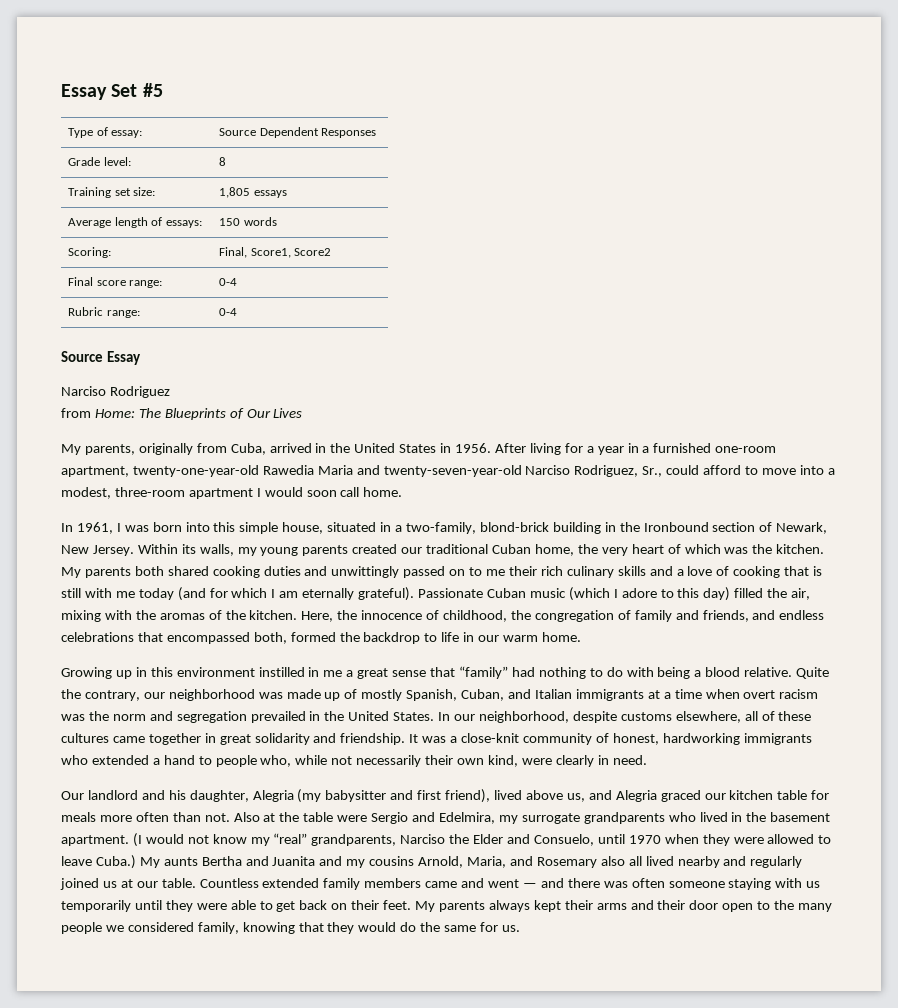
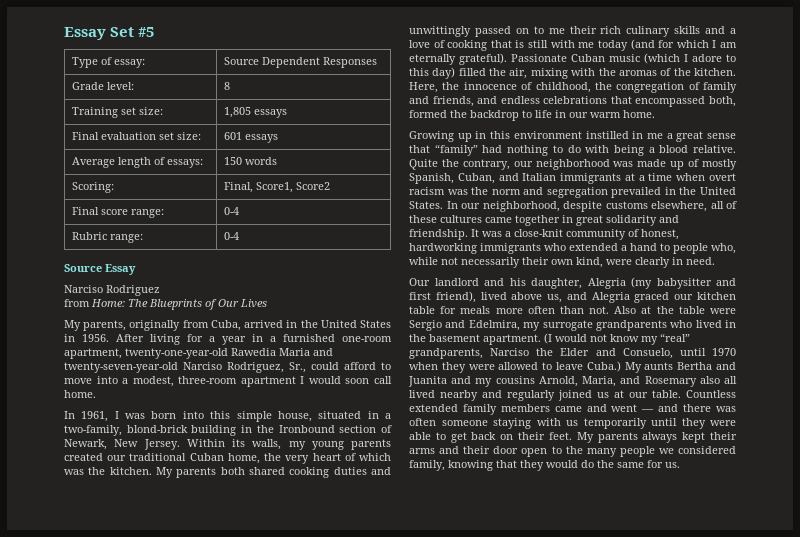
+ Final evaluation set size: | 601 essays

